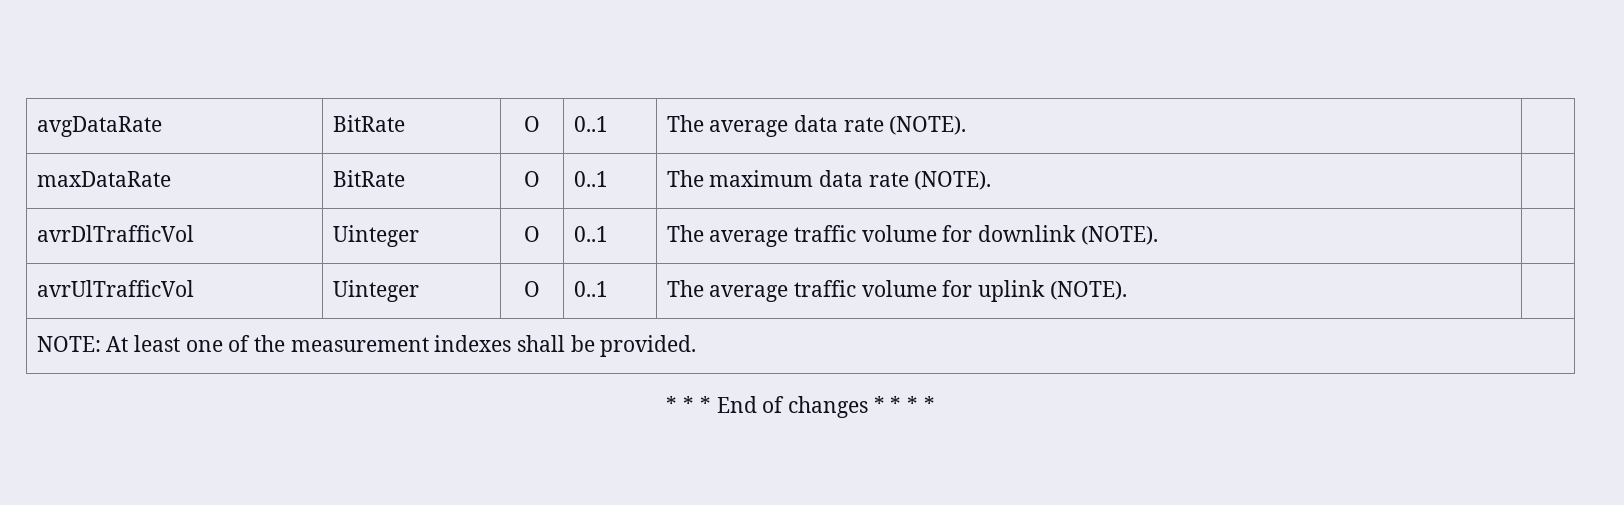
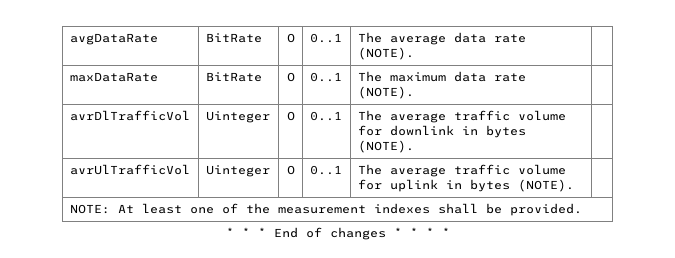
- avrDlTrafficVol | Uinteger | O | 0..1 | The average traffic volume for downlink (NOTE). |
+ avrDlTrafficVol | Uinteger | O | 0..1 | The average traffic volume for downlink in bytes (NOTE). |
- avrUlTrafficVol | Uinteger | O | 0..1 | The average traffic volume for uplink (NOTE). |
+ avrUlTrafficVol | Uinteger | O | 0..1 | The average traffic volume for uplink in bytes (NOTE). |

